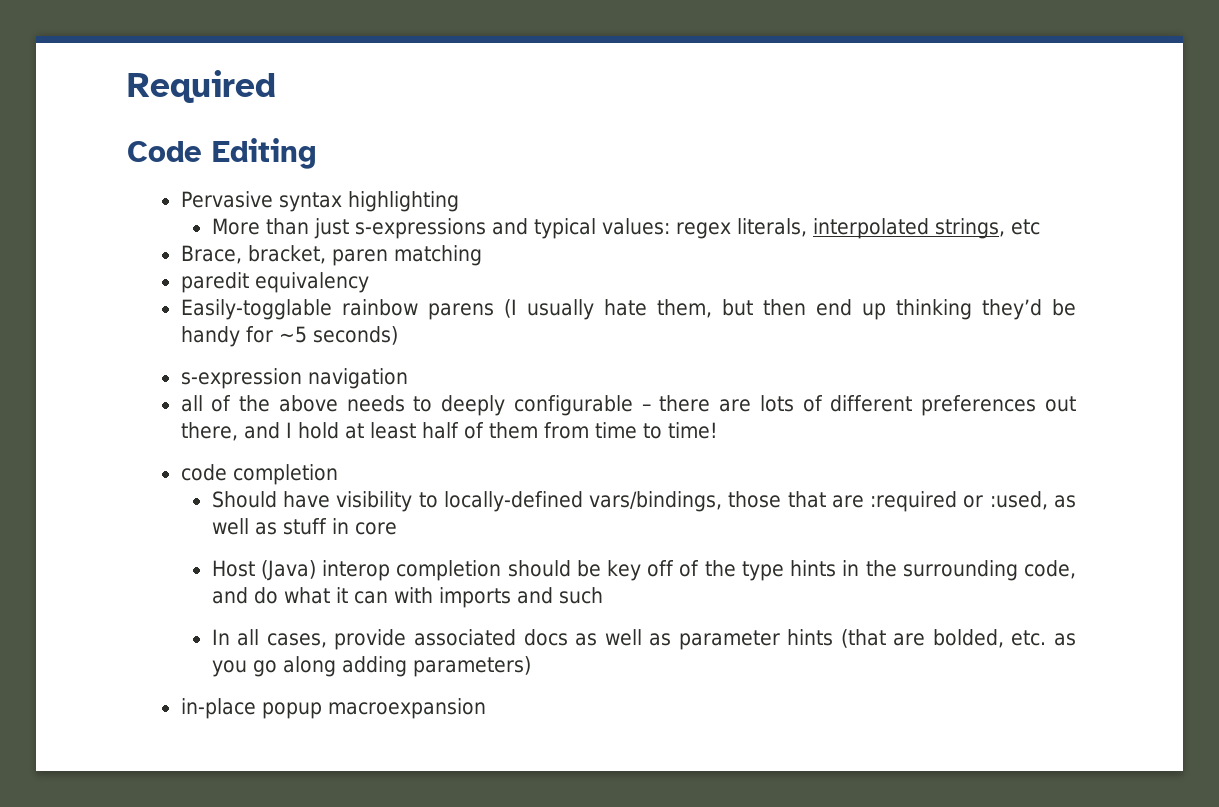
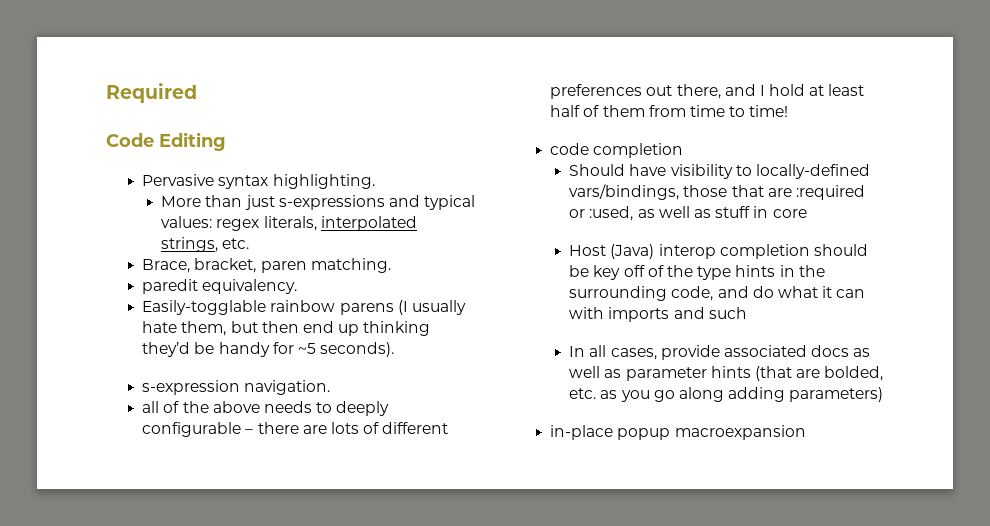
- Pervasive syntax highlighting
+ Pervasive syntax highlighting.
- More than just s-expressions and typical values: regex literals, interpolated strings, etc
+ More than just s-expressions and typical values: regex literals, interpolated strings, etc.
- Brace, bracket, paren matching
+ Brace, bracket, paren matching.
- paredit equivalency
+ paredit equivalency.
- Easily-togglable rainbow parens (I usually hate them, but then end up thinking they’d be handy for ~5 seconds)
+ Easily-togglable rainbow parens (I usually hate them, but then end up thinking they’d be handy for ~5 seconds).
- s-expression navigation
+ s-expression navigation.

